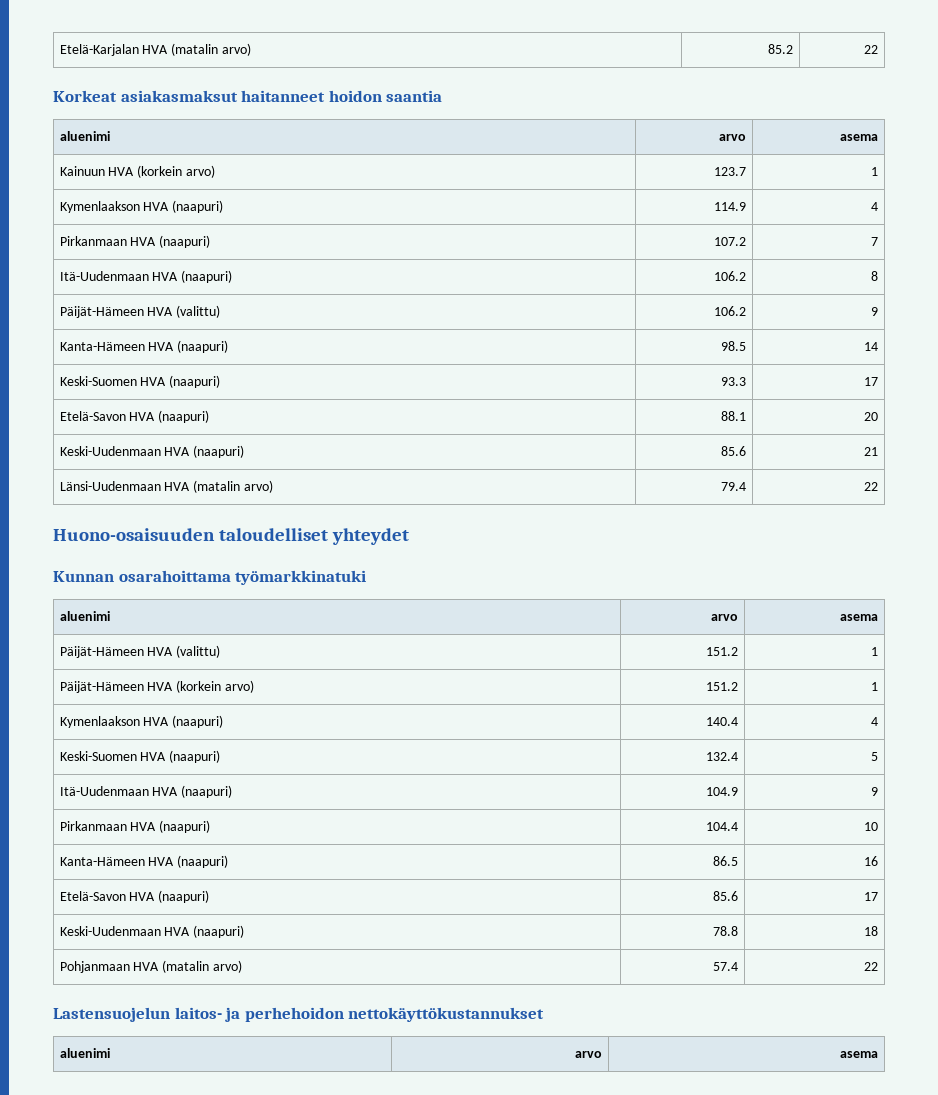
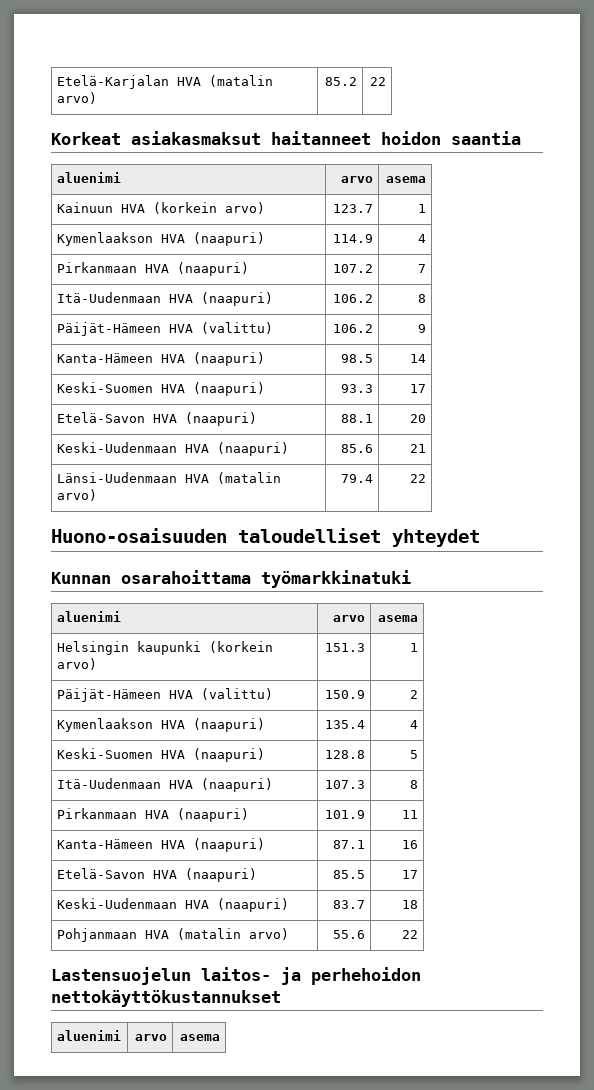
- Päijät-Hämeen HVA (valittu) | 151.2 | 1
+ Helsingin kaupunki (korkein arvo) | 151.3 | 1
- Päijät-Hämeen HVA (korkein arvo) | 151.2 | 1
- Kymenlaakson HVA (naapuri) | 140.4 | 4
+ Päijät-Hämeen HVA (valittu) | 150.9 | 2
+ Kymenlaakson HVA (naapuri) | 135.4 | 4
- Keski-Suomen HVA (naapuri) | 132.4 | 5
+ Keski-Suomen HVA (naapuri) | 128.8 | 5
- Itä-Uudenmaan HVA (naapuri) | 104.9 | 9
- Pirkanmaan HVA (naapuri) | 104.4 | 10
- Kanta-Hämeen HVA (naapuri) | 86.5 | 16
+ Itä-Uudenmaan HVA (naapuri) | 107.3 | 8
+ Pirkanmaan HVA (naapuri) | 101.9 | 11
+ Kanta-Hämeen HVA (naapuri) | 87.1 | 16
- Etelä-Savon HVA (naapuri) | 85.6 | 17
+ Etelä-Savon HVA (naapuri) | 85.5 | 17
- Keski-Uudenmaan HVA (naapuri) | 78.8 | 18
+ Keski-Uudenmaan HVA (naapuri) | 83.7 | 18
- Pohjanmaan HVA (matalin arvo) | 57.4 | 22
+ Pohjanmaan HVA (matalin arvo) | 55.6 | 22

